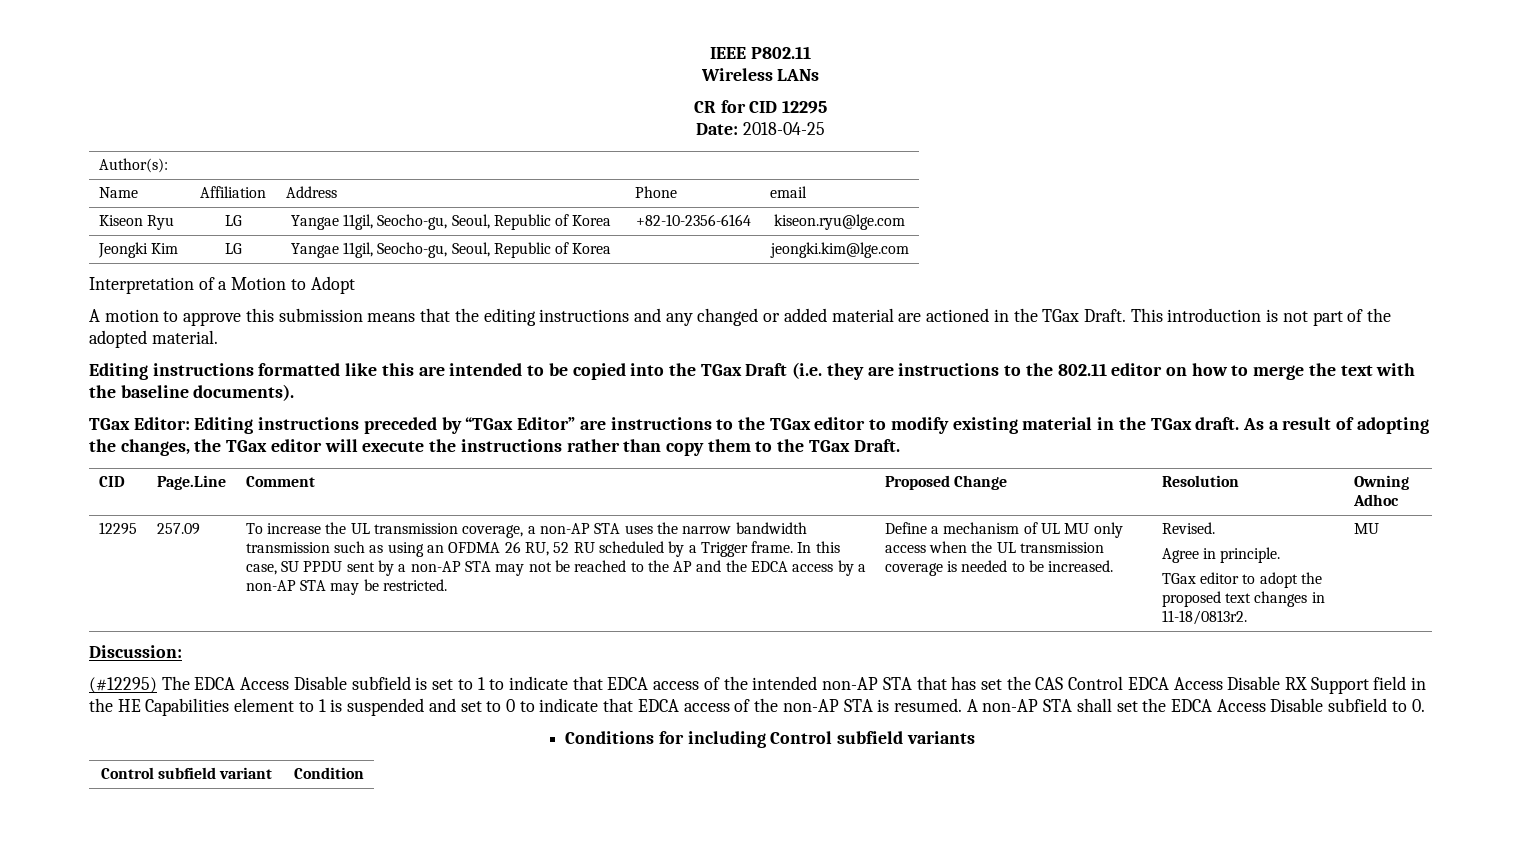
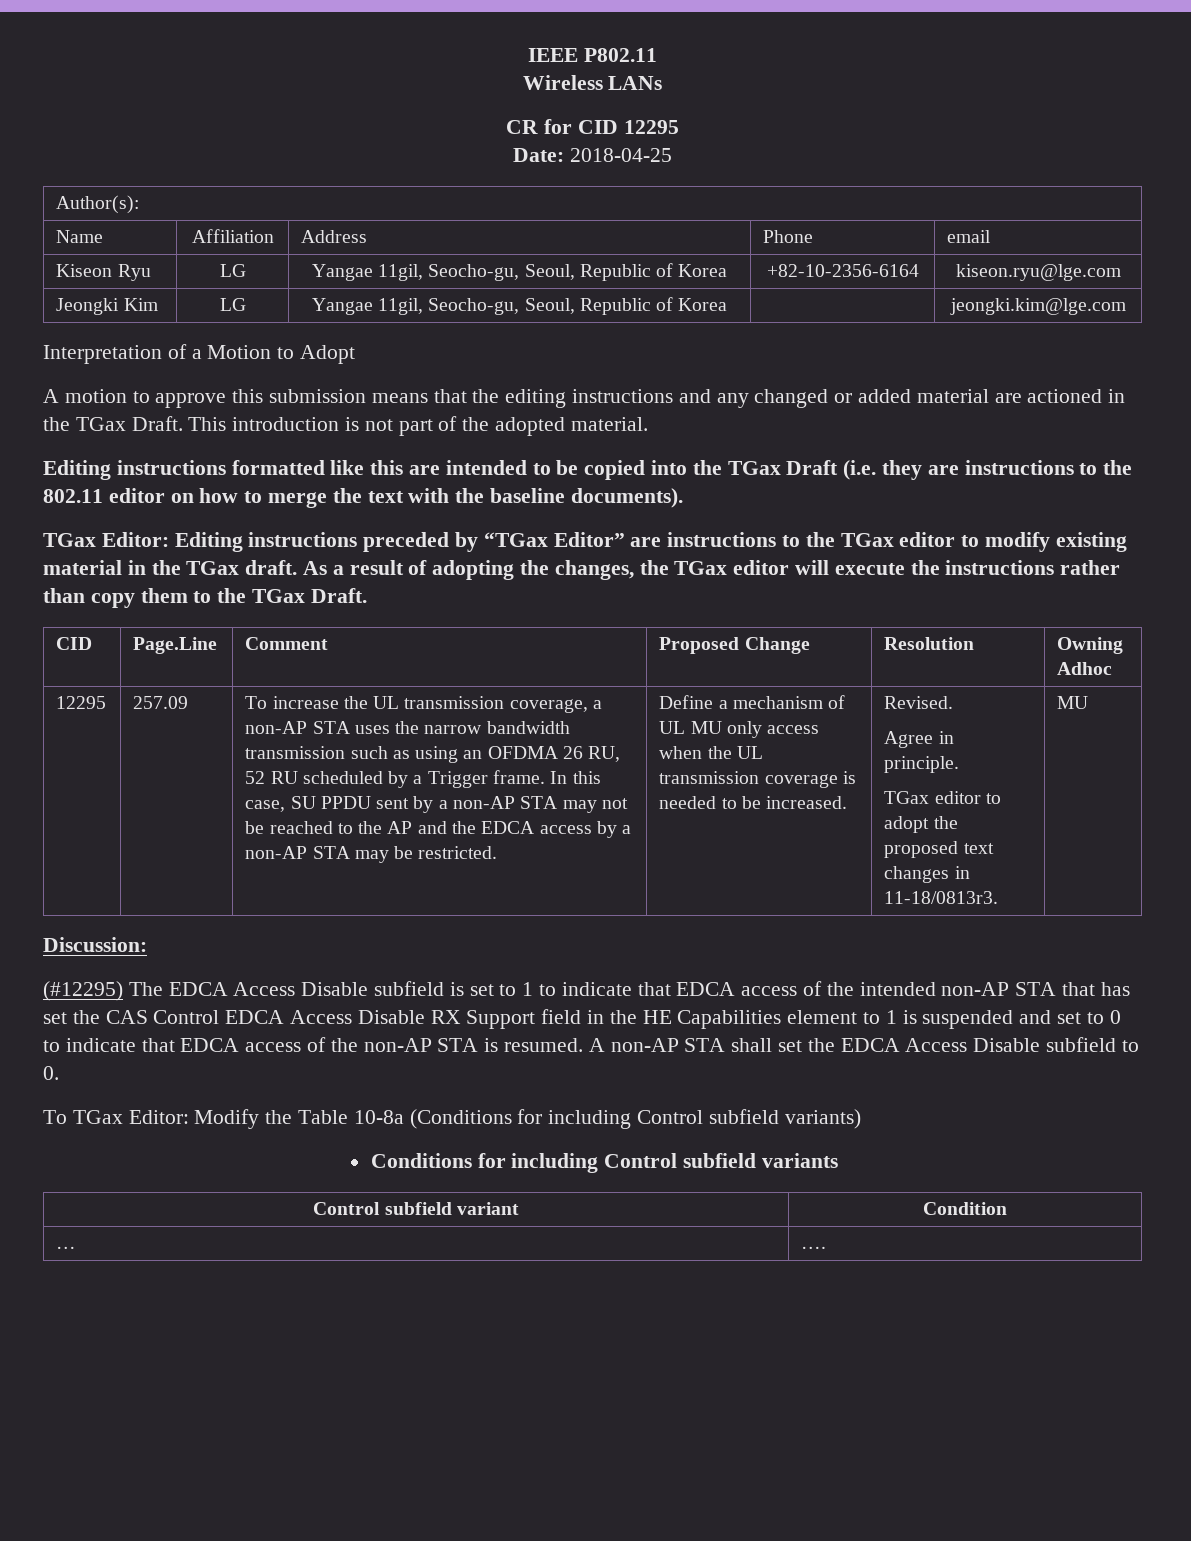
- TGax editor to adopt the proposed text changes in 11-18/0813r2.
+ TGax editor to adopt the proposed text changes in 11-18/0813r3.
+ To TGax Editor: Modify the Table 10-8a (Conditions for including Control subfield variants)
+ … | ….

